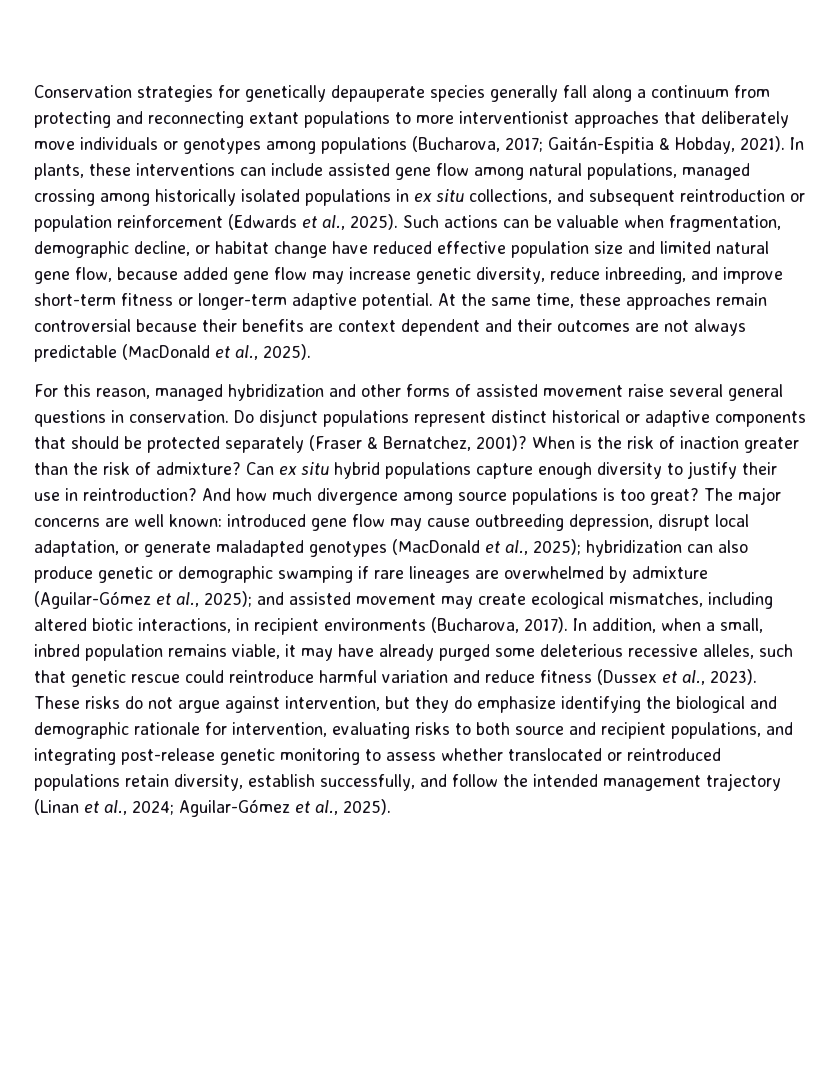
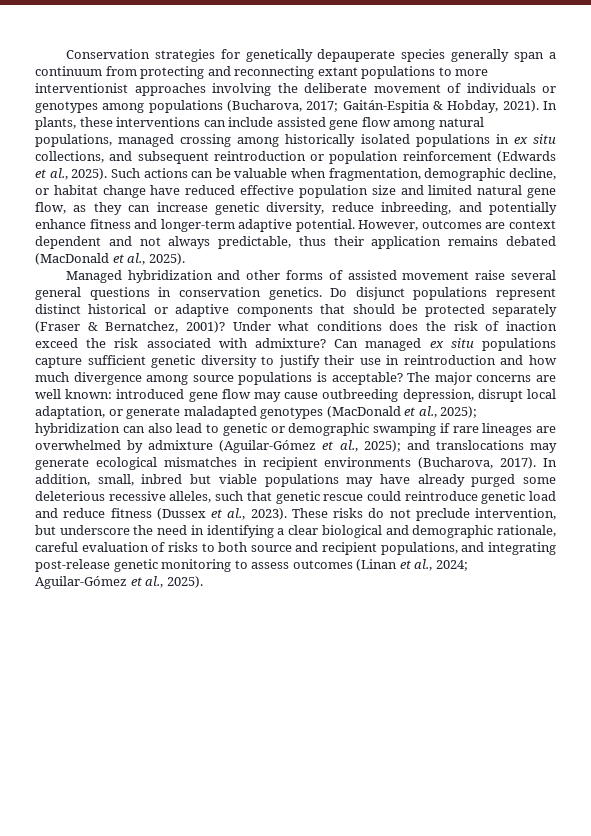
- Conservation strategies for genetically depauperate species generally fall along a continuum from protecting and reconnecting extant populations to more interventionist approaches that deliberately move individuals or genotypes among populations (Bucharova, 2017; Gaitán-Espitia & Hobday, 2021).
+ Conservation strategies for genetically depauperate species generally span a continuum from protecting and reconnecting extant populations to more interventionist approaches involving the deliberate movement of individuals or genotypes among populations (Bucharova, 2017; Gaitán-Espitia & Hobday, 2021).
- Such actions can be valuable when fragmentation, demographic decline, or habitat change have reduced effective population size and limited natural gene flow, because added gene flow may increase genetic diversity, reduce inbreeding, and improve short-term fitness or longer-term adaptive potential. At the same time, these approaches remain controversial because their benefits are context dependent and their outcomes are not always predictable (MacDonald et al., 2025).
+ Such actions can be valuable when fragmentation, demographic decline, or habitat change have reduced effective population size and limited natural gene flow, as they can increase genetic diversity, reduce inbreeding, and potentially enhance fitness and longer-term adaptive potential. However, outcomes are context dependent and not always predictable, thus their application remains debated (MacDonald et al., 2025).
- For this reason, managed hybridization and other forms of assisted movement raise several general questions in conservation.
+ Managed hybridization and other forms of assisted movement raise several general questions in conservation genetics.
- When is the risk of inaction greater than the risk of admixture?
+ Under what conditions does the risk of inaction exceed the risk associated with admixture?
- Can ex situ hybrid populations capture enough diversity to justify their use in reintroduction? And how much divergence among source populations is too great?
+ Can managed ex situ populations capture sufficient genetic diversity to justify their use in reintroduction and how much divergence among source populations is acceptable?
- The major concerns are well known: introduced gene flow may cause outbreeding depression, disrupt local adaptation, or generate maladapted genotypes (MacDonald et al., 2025); hybridization can also produce genetic or demographic swamping if rare lineages are overwhelmed by admixture (Aguilar-Gómez et al., 2025); and assisted movement may create ecological mismatches, including altered biotic interactions, in recipient environments (Bucharova, 2017).
+ The major concerns are well known: introduced gene flow may cause outbreeding depression, disrupt local adaptation, or generate maladapted genotypes (MacDonald et al., 2025); hybridization can also lead to genetic or demographic swamping if rare lineages are overwhelmed by admixture (Aguilar-Gómez et al., 2025); and translocations may generate ecological mismatches in recipient environments (Bucharova, 2017).
- In addition, when a small, inbred population remains viable, it may have already purged some deleterious recessive alleles, such that genetic rescue could reintroduce harmful variation and reduce fitness (Dussex et al., 2023).
+ In addition, small, inbred but viable populations may have already purged some deleterious recessive alleles, such that genetic rescue could reintroduce genetic load and reduce fitness (Dussex et al., 2023).
- These risks do not argue against intervention, but they do emphasize identifying the biological and demographic rationale for intervention, evaluating risks to both source and recipient populations, and integrating post-release genetic monitoring to assess whether translocated or reintroduced populations retain diversity, establish successfully, and follow the intended management trajectory (Linan et al., 2024; Aguilar-Gómez et al., 2025).
+ These risks do not preclude intervention, but underscore the need in identifying a clear biological and demographic rationale, careful evaluation of risks to both source and recipient populations, and integrating post-release genetic monitoring to assess outcomes (Linan et al., 2024; Aguilar-Gómez et al., 2025).

